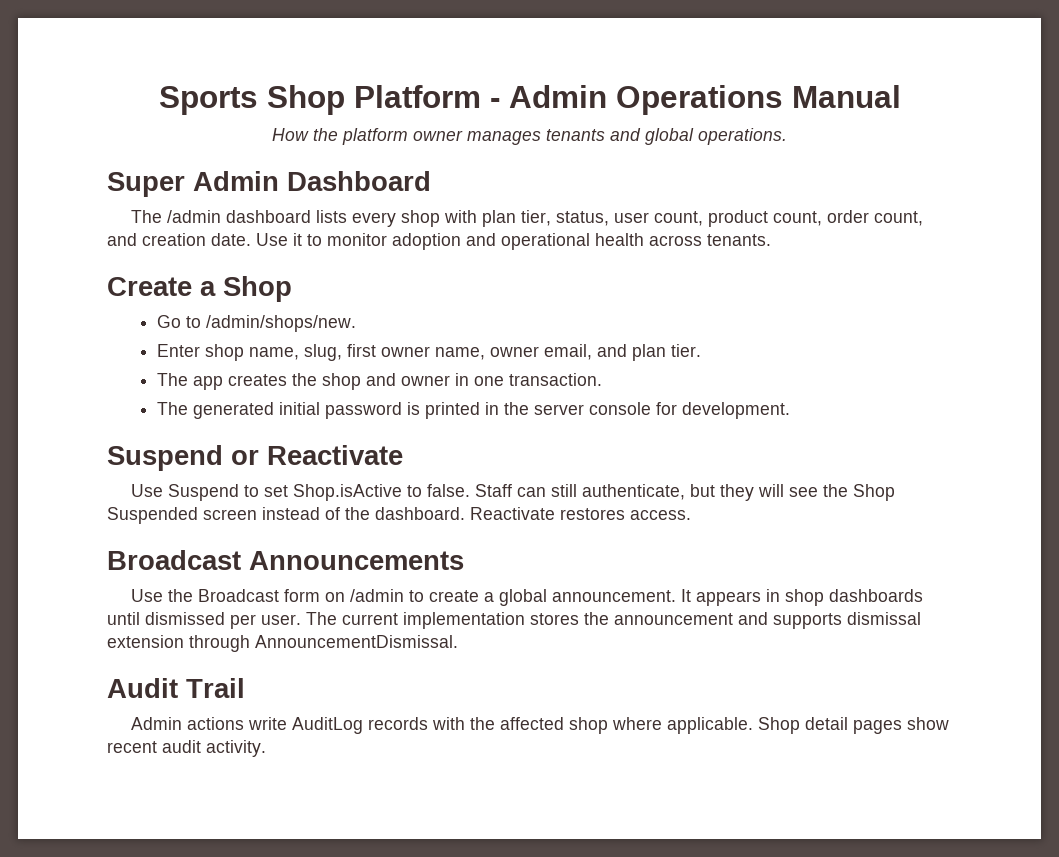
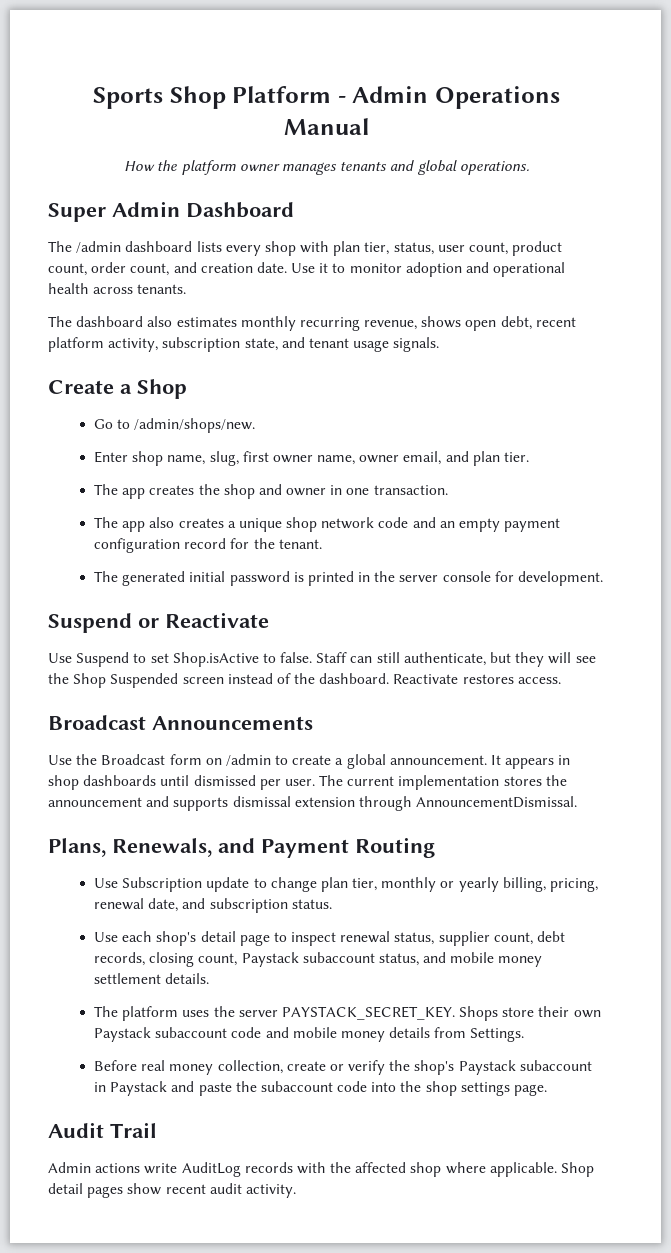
+ The dashboard also estimates monthly recurring revenue, shows open debt, recent platform activity, subscription state, and tenant usage signals.
+ The app also creates a unique shop network code and an empty payment configuration record for the tenant.
+ Plans, Renewals, and Payment Routing
+ Use Subscription update to change plan tier, monthly or yearly billing, pricing, renewal date, and subscription status.
+ Use each shop's detail page to inspect renewal status, supplier count, debt records, closing count, Paystack subaccount status, and mobile money settlement details.
+ The platform uses the server PAYSTACK_SECRET_KEY. Shops store their own Paystack subaccount code and mobile money details from Settings.
+ Before real money collection, create or verify the shop's Paystack subaccount in Paystack and paste the subaccount code into the shop settings page.

